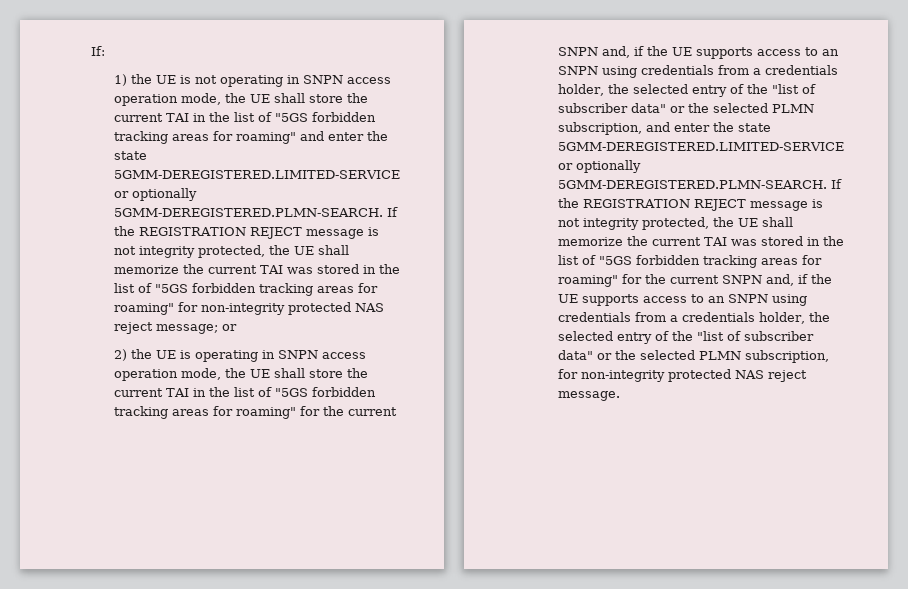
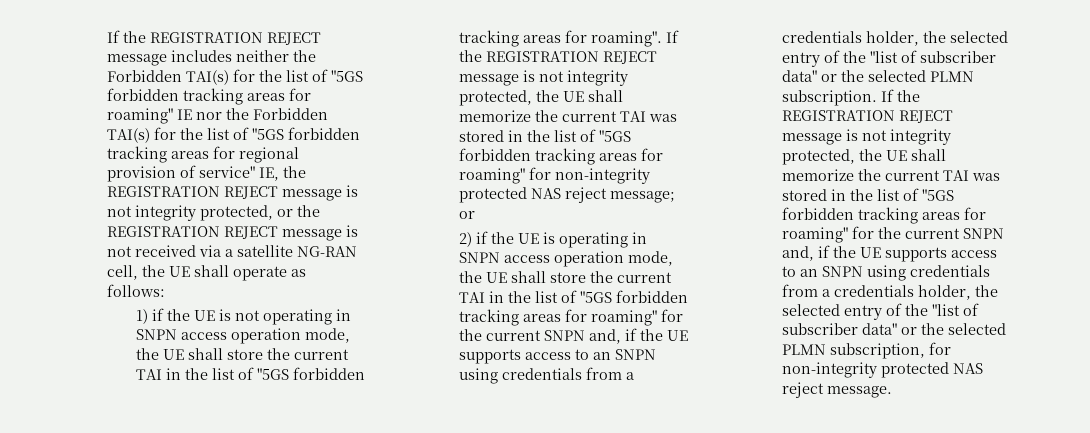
- If:
+ If the REGISTRATION REJECT message includes neither the Forbidden TAI(s) for the list of "5GS forbidden tracking areas for roaming" IE nor the Forbidden TAI(s) for the list of "5GS forbidden tracking areas for regional provision of service" IE, the REGISTRATION REJECT message is not integrity protected, or the REGISTRATION REJECT message is not received via a satellite NG-RAN cell, the UE shall operate as follows:
- 1) the UE is not operating in SNPN access operation mode, the UE shall store the current TAI in the list of "5GS forbidden tracking areas for roaming" and enter the state 5GMM-DEREGISTERED.LIMITED-SERVICE or optionally 5GMM-DEREGISTERED.PLMN-SEARCH. If the REGISTRATION REJECT message is not integrity protected, the UE shall memorize the current TAI was stored in the list of "5GS forbidden tracking areas for roaming" for non-integrity protected NAS reject message;
+ 1) if the UE is not operating in SNPN access operation mode, the UE shall store the current TAI in the list of "5GS forbidden tracking areas for roaming". If the REGISTRATION REJECT message is not integrity protected, the UE shall memorize the current TAI was stored in the list of "5GS forbidden tracking areas for roaming" for non-integrity protected NAS reject message;
- 2) the UE is operating in SNPN access operation mode, the UE shall store the current TAI in the list of "5GS forbidden tracking areas for roaming" for the current SNPN and, if the UE supports access to an SNPN using credentials from a credentials holder, the selected entry of the "list of subscriber data" or the selected PLMN subscription, and enter the state 5GMM-DEREGISTERED.LIMITED-SERVICE or optionally 5GMM-DEREGISTERED.PLMN-SEARCH. If the REGISTRATION REJECT message is not integrity protected, the UE shall memorize the current TAI was stored in the list of "5GS forbidden tracking areas for roaming" for the current SNPN and, if the UE supports access to an SNPN using credentials from a credentials holder, the selected entry of the "list of subscriber data" or the selected PLMN subscription, for non-integrity protected NAS reject message.
+ 2) if the UE is operating in SNPN access operation mode, the UE shall store the current TAI in the list of "5GS forbidden tracking areas for roaming" for the current SNPN and, if the UE supports access to an SNPN using credentials from a credentials holder, the selected entry of the "list of subscriber data" or the selected PLMN subscription. If the REGISTRATION REJECT message is not integrity protected, the UE shall memorize the current TAI was stored in the list of "5GS forbidden tracking areas for roaming" for the current SNPN and, if the UE supports access to an SNPN using credentials from a credentials holder, the selected entry of the "list of subscriber data" or the selected PLMN subscription, for non-integrity protected NAS reject message.

